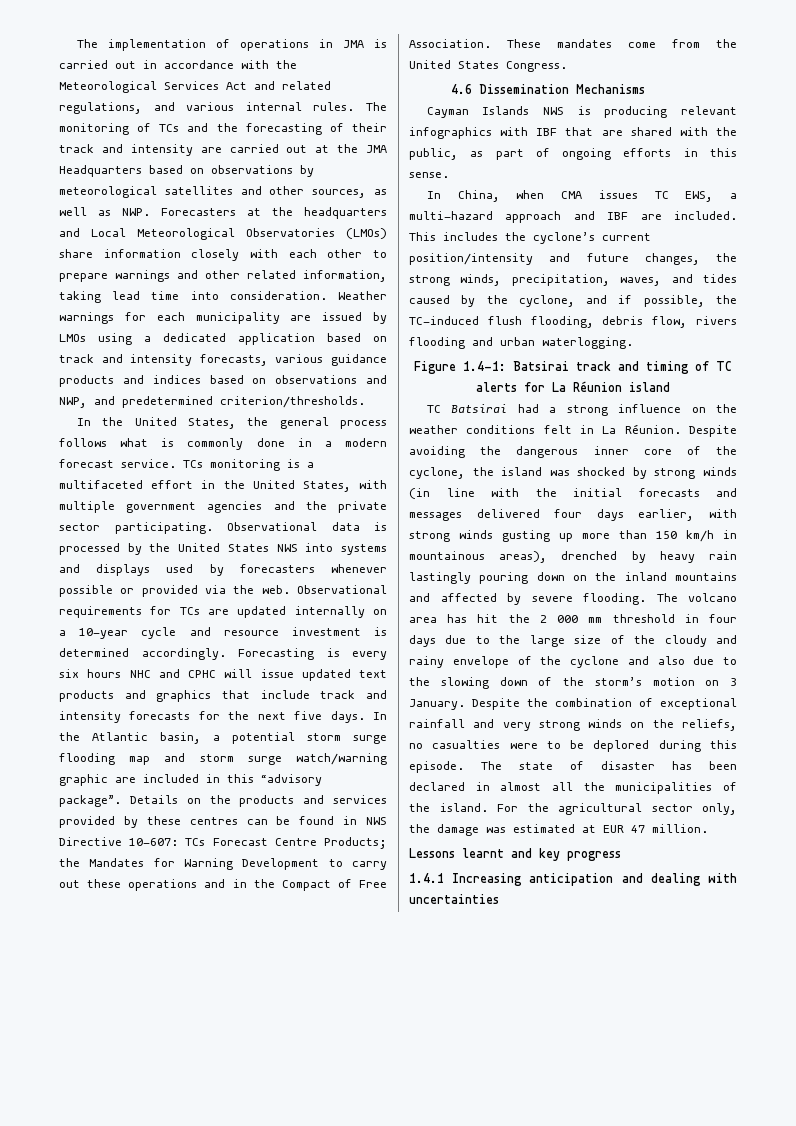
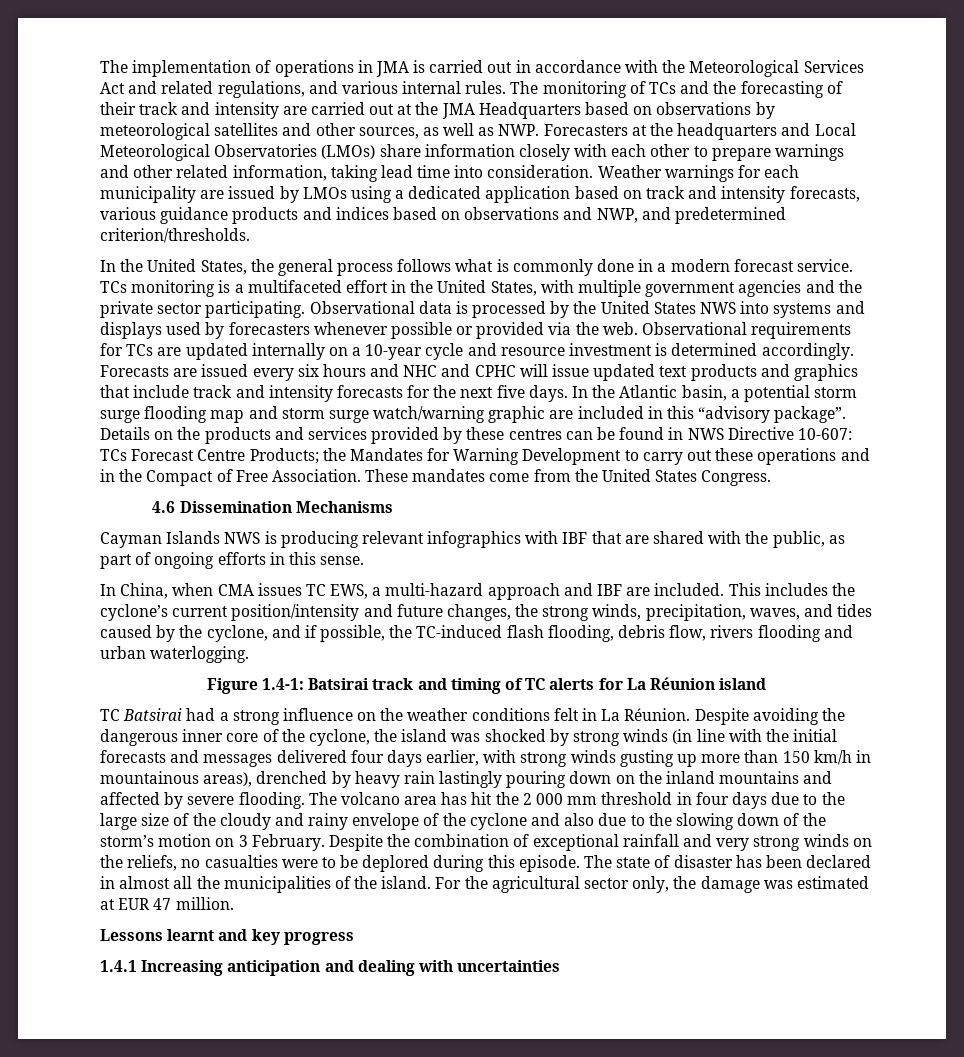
- Forecasting is every six hours NHC and CPHC will issue updated text products and graphics that include track and intensity forecasts for the next five days.
+ Forecasts are issued every six hours and NHC and CPHC will issue updated text products and graphics that include track and intensity forecasts for the next five days.
- This includes the cyclone’s current position/intensity and future changes, the strong winds, precipitation, waves, and tides caused by the cyclone, and if possible, the TC-induced flush flooding, debris flow, rivers flooding and urban waterlogging.
+ This includes the cyclone’s current position/intensity and future changes, the strong winds, precipitation, waves, and tides caused by the cyclone, and if possible, the TC-induced flash flooding, debris flow, rivers flooding and urban waterlogging.
- The volcano area has hit the 2 000 mm threshold in four days due to the large size of the cloudy and rainy envelope of the cyclone and also due to the slowing down of the storm’s motion on 3 January.
+ The volcano area has hit the 2 000 mm threshold in four days due to the large size of the cloudy and rainy envelope of the cyclone and also due to the slowing down of the storm’s motion on 3 February.

